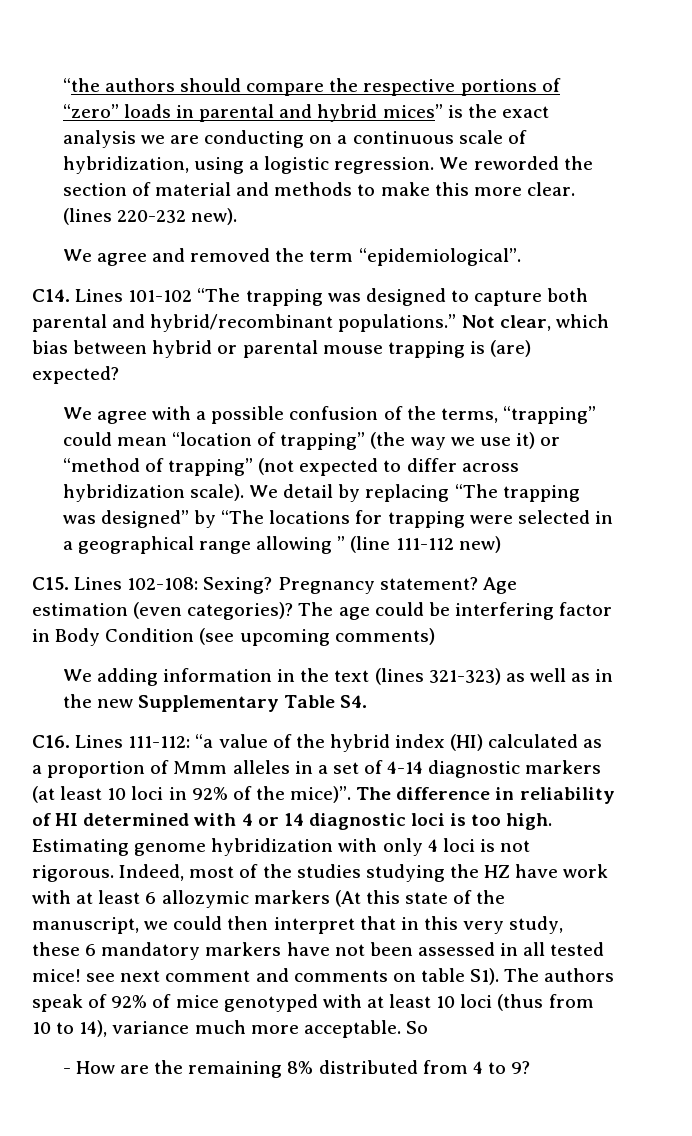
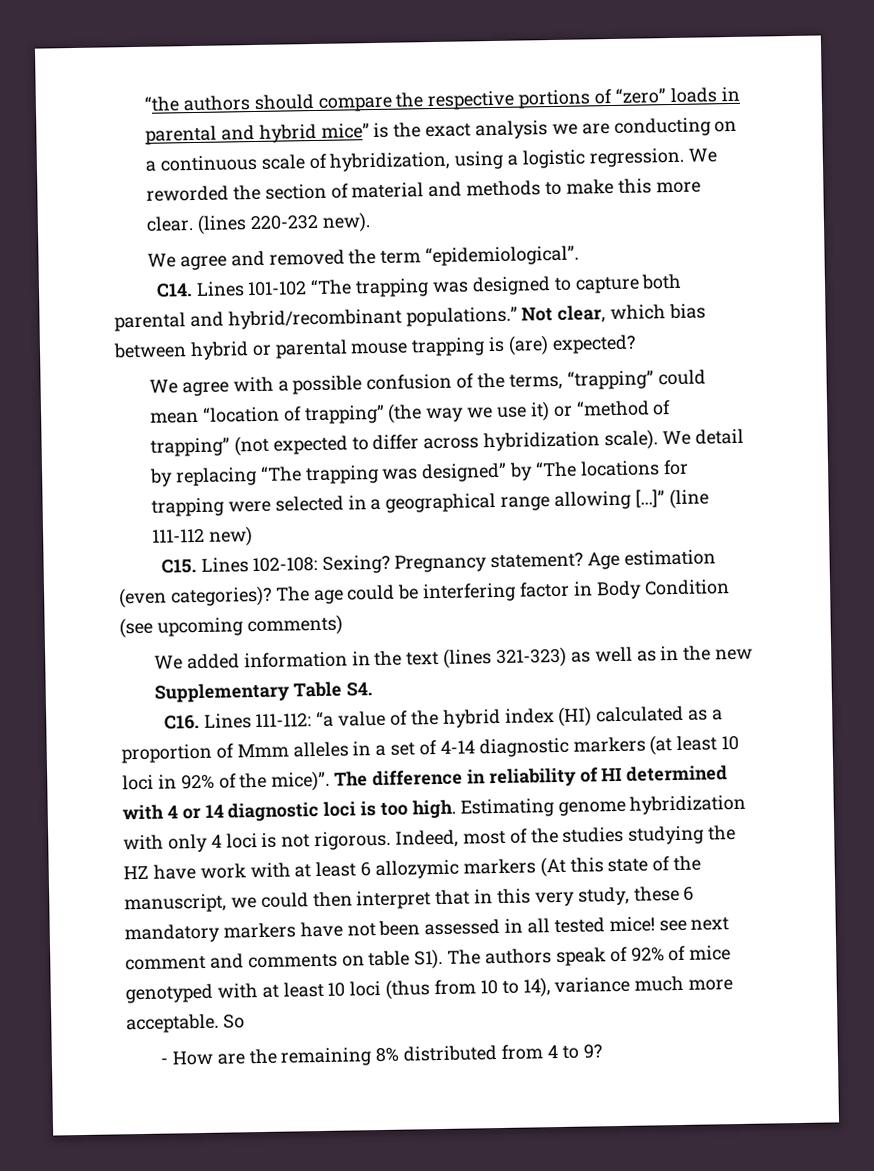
- “the authors should compare the respective portions of “zero” loads in parental and hybrid mices” is the exact analysis we are conducting on a continuous scale of hybridization, using a logistic regression.
+ “the authors should compare the respective portions of “zero” loads in parental and hybrid mice” is the exact analysis we are conducting on a continuous scale of hybridization, using a logistic regression.
- We detail by replacing “The trapping was designed” by “The locations for trapping were selected in a geographical range allowing ” (line 111-112 new)
+ We detail by replacing “The trapping was designed” by “The locations for trapping were selected in a geographical range allowing [...]” (line 111-112 new)
- We adding information in the text (lines 321-323) as well as in the new Supplementary Table S4.
+ We added information in the text (lines 321-323) as well as in the new Supplementary Table S4.

